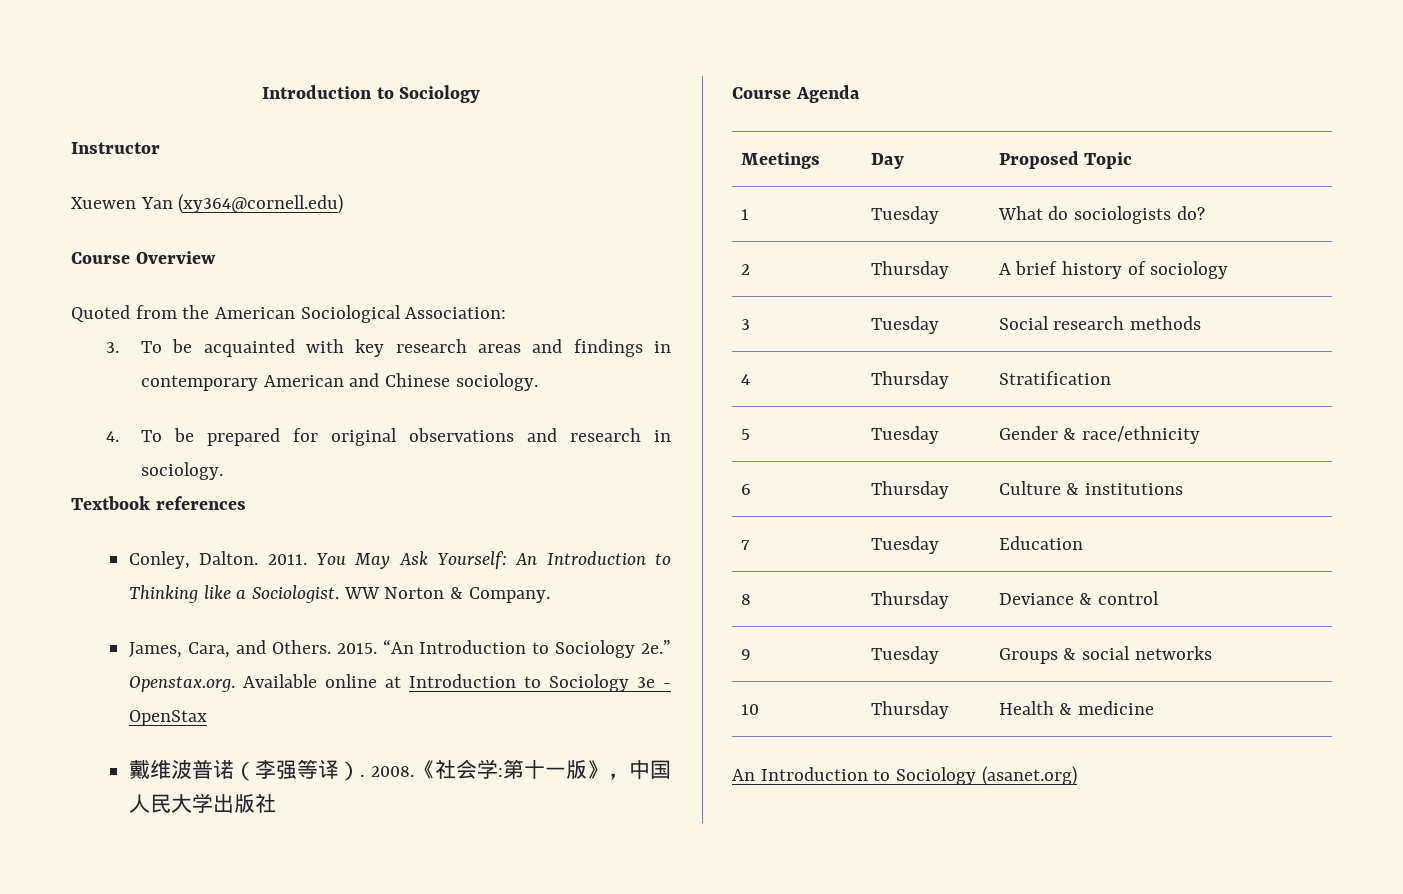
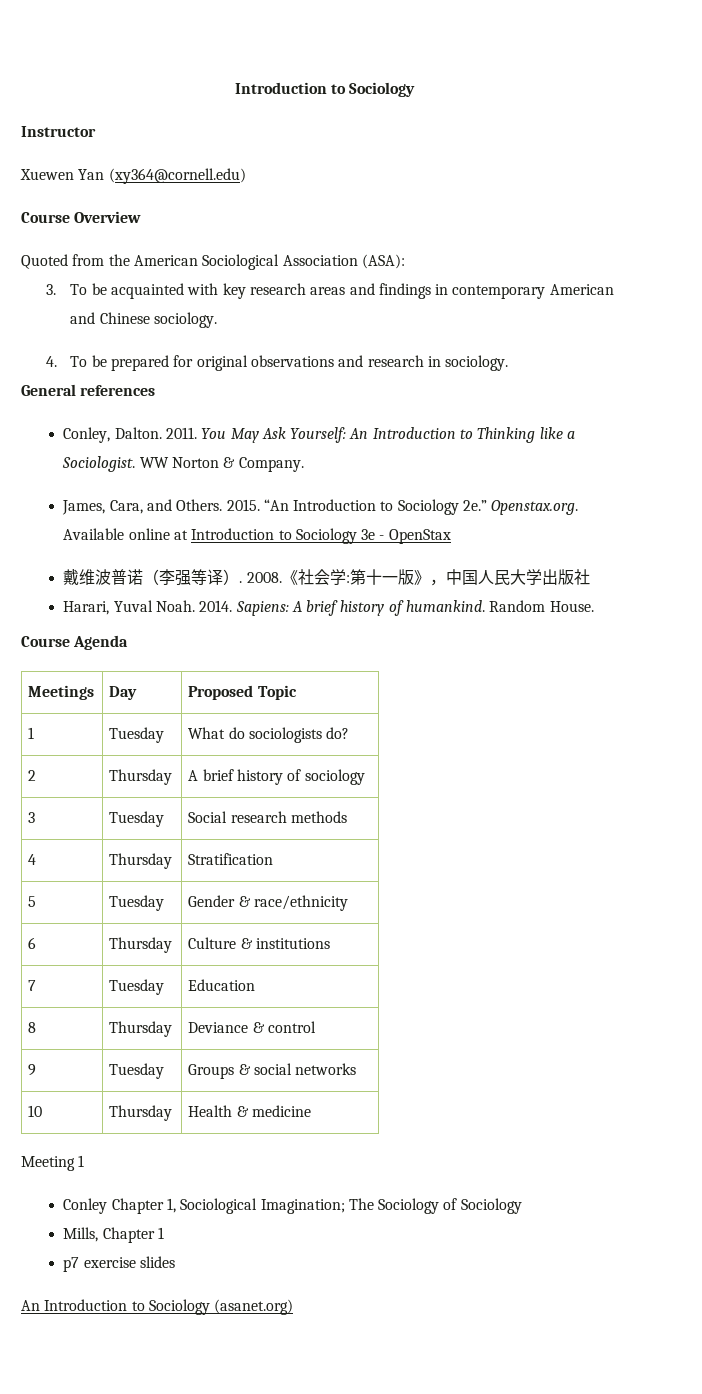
- Quoted from the American Sociological Association:
+ Quoted from the American Sociological Association (ASA):
- Textbook references
+ General references
+ Harari, Yuval Noah. 2014. Sapiens: A brief history of humankind. Random House.
+ Meeting 1
+ Conley Chapter 1, Sociological Imagination; The Sociology of Sociology
+ Mills, Chapter 1
+ p7 exercise slides

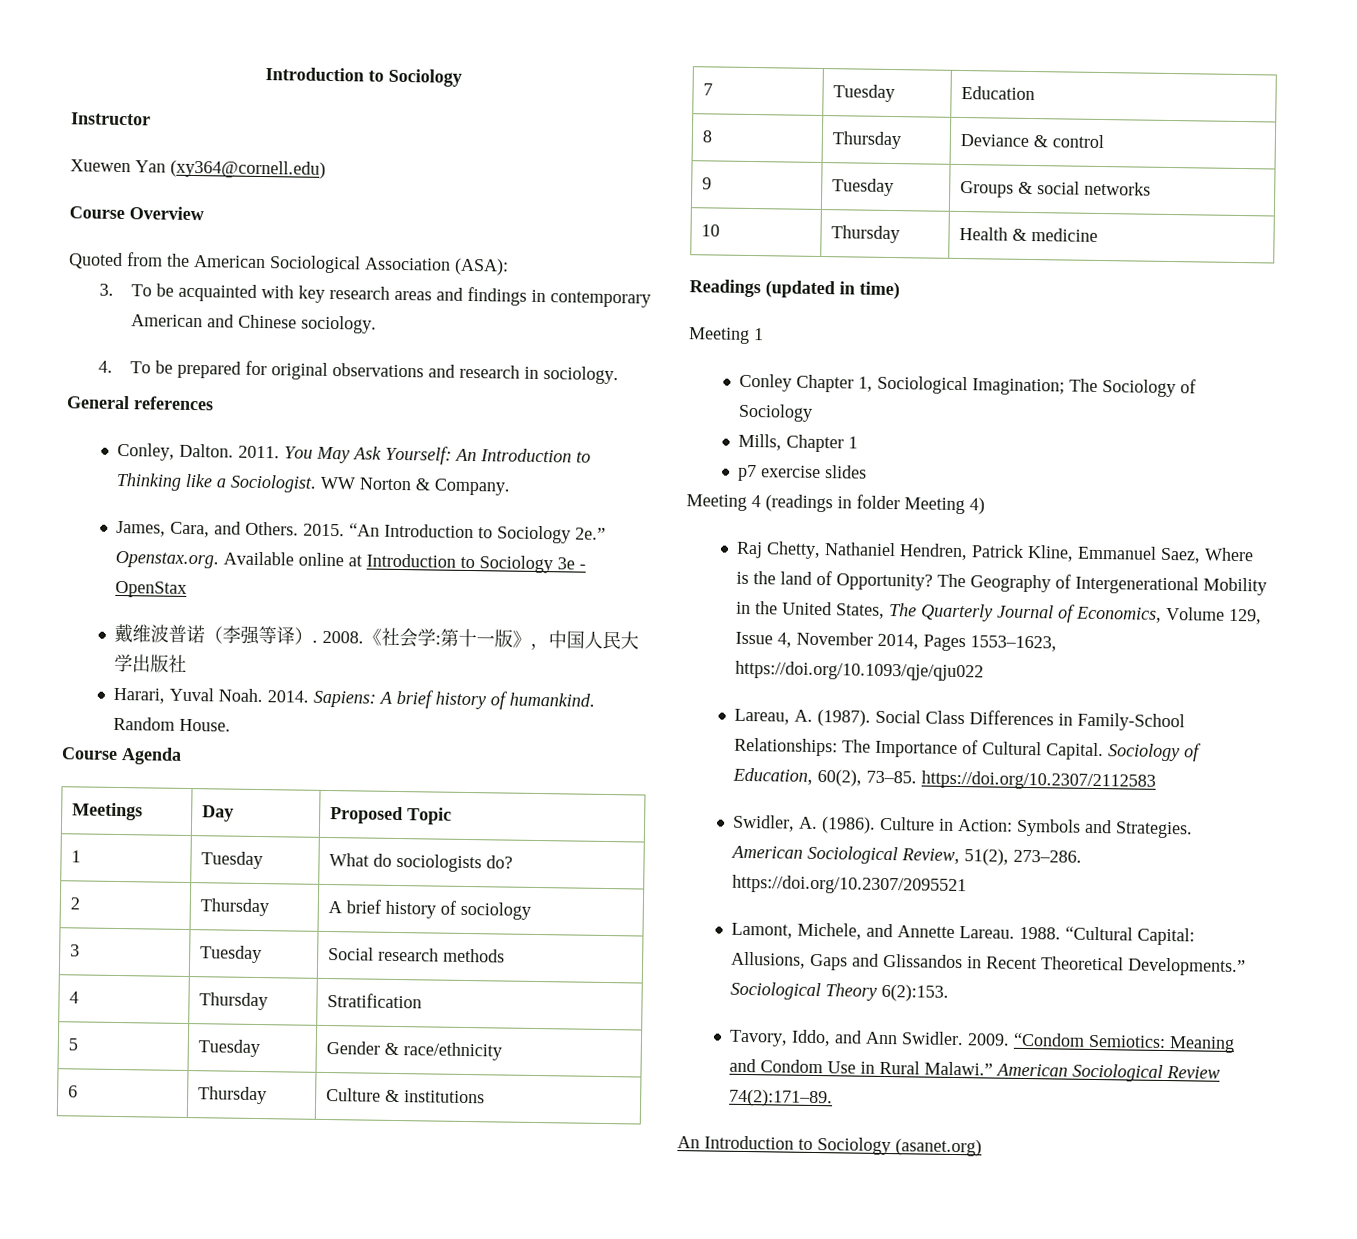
+ Readings (updated in time)
+ Meeting 4 (readings in folder Meeting 4)
+ Raj Chetty, Nathaniel Hendren, Patrick Kline, Emmanuel Saez, Where is the land of Opportunity? The Geography of Intergenerational Mobility in the United States, The Quarterly Journal of Economics, Volume 129, Issue 4, November 2014, Pages 1553–1623, https://doi.org/10.1093/qje/qju022
+ Lareau, A. (1987). Social Class Differences in Family-School Relationships: The Importance of Cultural Capital. Sociology of Education, 60(2), 73–85. https://doi.org/10.2307/2112583
+ Swidler, A. (1986). Culture in Action: Symbols and Strategies. American Sociological Review, 51(2), 273–286. https://doi.org/10.2307/2095521
+ Lamont, Michele, and Annette Lareau. 1988. “Cultural Capital: Allusions, Gaps and Glissandos in Recent Theoretical Developments.” Sociological Theory 6(2):153.
+ Tavory, Iddo, and Ann Swidler. 2009. “Condom Semiotics: Meaning and Condom Use in Rural Malawi.” American Sociological Review 74(2):171–89.

